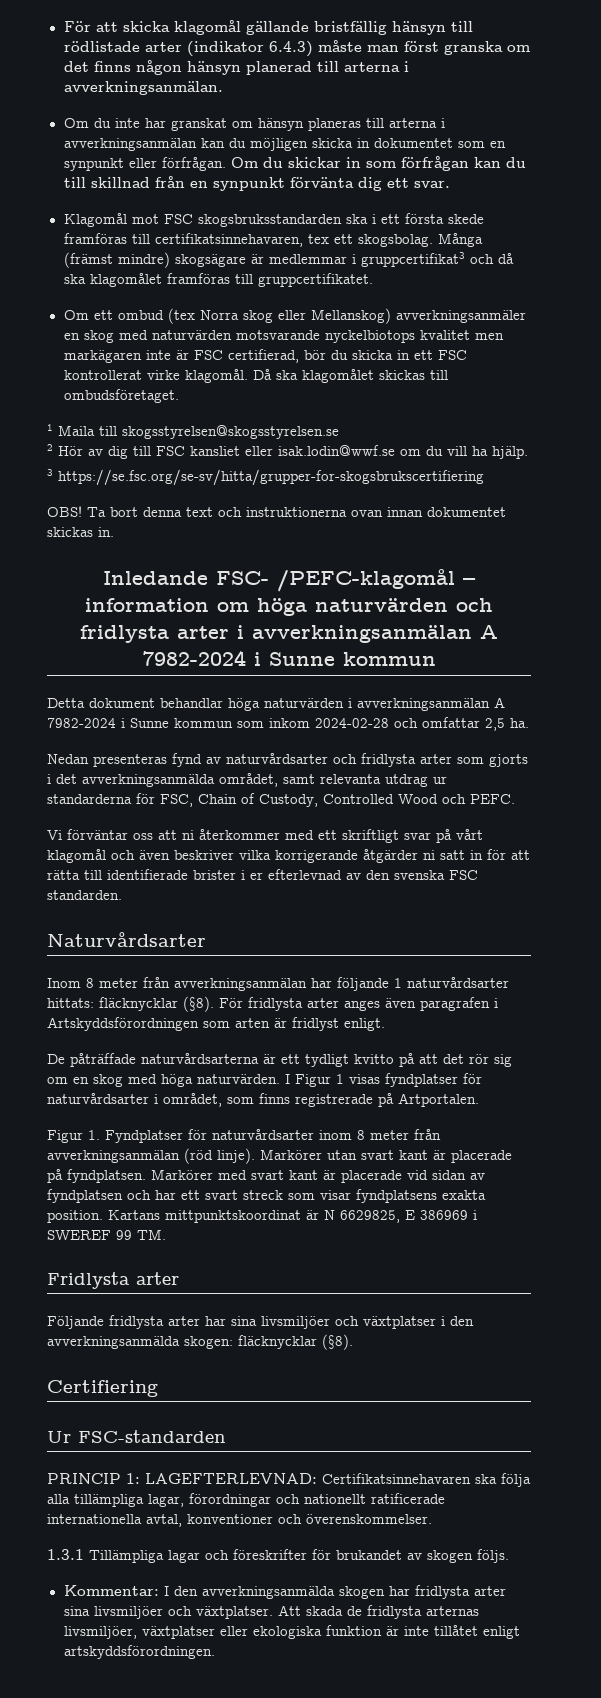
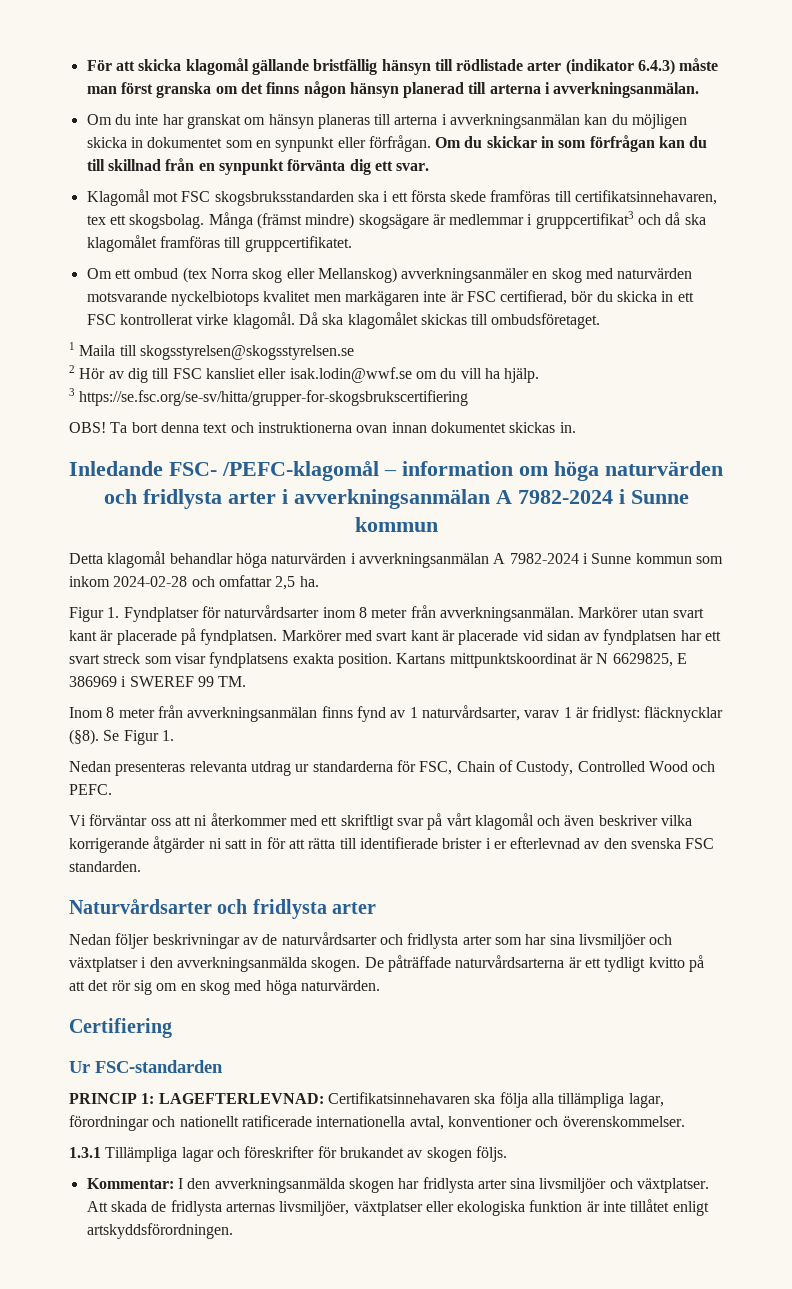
- Detta dokument behandlar höga naturvärden i avverkningsanmälan A 7982-2024 i Sunne kommun som inkom 2024-02-28 och omfattar 2,5 ha.
+ Detta klagomål behandlar höga naturvärden i avverkningsanmälan A 7982-2024 i Sunne kommun som inkom 2024-02-28 och omfattar 2,5 ha.
- Nedan presenteras fynd av naturvårdsarter och fridlysta arter som gjorts i det avverkningsanmälda området, samt relevanta utdrag ur standarderna för FSC, Chain of Custody, Controlled Wood och PEFC.
+ Figur 1. Fyndplatser för naturvårdsarter inom 8 meter från avverkningsanmälan. Markörer utan svart kant är placerade på fyndplatsen. Markörer med svart kant är placerade vid sidan av fyndplatsen har ett svart streck som visar fyndplatsens exakta position. Kartans mittpunktskoordinat är N 6629825, E 386969 i SWEREF 99 TM.
+ Inom 8 meter från avverkningsanmälan finns fynd av 1 naturvårdsarter, varav 1 är fridlyst: fläcknycklar (§8). Se Figur 1.
+ Nedan presenteras relevanta utdrag ur standarderna för FSC, Chain of Custody, Controlled Wood och PEFC.
- Naturvårdsarter
- Inom 8 meter från avverkningsanmälan har följande 1 naturvårdsarter hittats: fläcknycklar (§8). För fridlysta arter anges även paragrafen i Artskyddsförordningen som arten är fridlyst enligt.
- De påträffade naturvårdsarterna är ett tydligt kvitto på att det rör sig om en skog med höga naturvärden. I Figur 1 visas fyndplatser för naturvårdsarter i området, som finns registrerade på Artportalen.
- Figur 1. Fyndplatser för naturvårdsarter inom 8 meter från avverkningsanmälan (röd linje). Markörer utan svart kant är placerade på fyndplatsen. Markörer med svart kant är placerade vid sidan av fyndplatsen och har ett svart streck som visar fyndplatsens exakta position. Kartans mittpunktskoordinat är N 6629825, E 386969 i SWEREF 99 TM.
- Fridlysta arter
- Följande fridlysta arter har sina livsmiljöer och växtplatser i den avverkningsanmälda skogen: fläcknycklar (§8).
+ Naturvårdsarter och fridlysta arter
+ Nedan följer beskrivningar av de naturvårdsarter och fridlysta arter som har sina livsmiljöer och växtplatser i den avverkningsanmälda skogen. De påträffade naturvårdsarterna är ett tydligt kvitto på att det rör sig om en skog med höga naturvärden.

